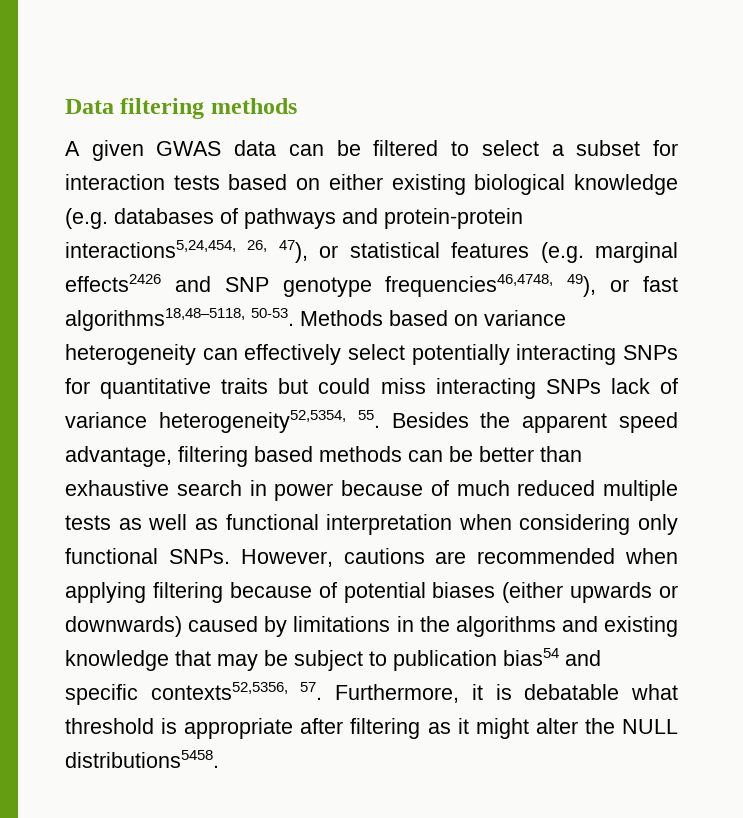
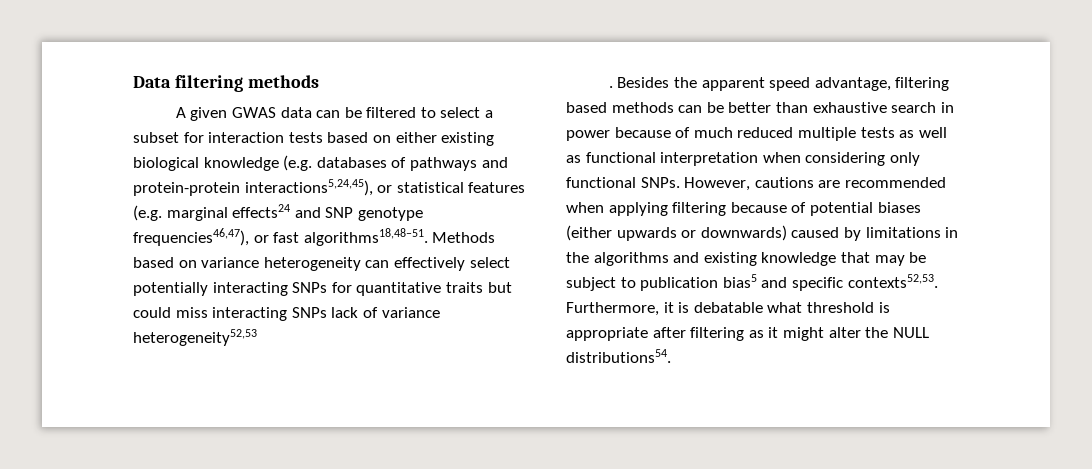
- A given GWAS data can be filtered to select a subset for interaction tests based on either existing biological knowledge (e.g. databases of pathways and protein-protein interactions5,24,454, 26, 47), or statistical features (e.g. marginal effects2426 and SNP genotype frequencies46,4748, 49), or fast algorithms18,48–5118, 50-53.
+ A given GWAS data can be filtered to select a subset for interaction tests based on either existing biological knowledge (e.g. databases of pathways and protein-protein interactions5,24,45), or statistical features (e.g. marginal effects24 and SNP genotype frequencies46,47), or fast algorithms18,48–51.
- Methods based on variance heterogeneity can effectively select potentially interacting SNPs for quantitative traits but could miss interacting SNPs lack of variance heterogeneity52,5354, 55. Besides the apparent speed advantage, filtering based methods can be better than exhaustive search in power because of much reduced multiple tests as well as functional interpretation when considering only functional SNPs.
+ Methods based on variance heterogeneity can effectively select potentially interacting SNPs for quantitative traits but could miss interacting SNPs lack of variance heterogeneity52,53
+ . Besides the apparent speed advantage, filtering based methods can be better than exhaustive search in power because of much reduced multiple tests as well as functional interpretation when considering only functional SNPs.
- However, cautions are recommended when applying filtering because of potential biases (either upwards or downwards) caused by limitations in the algorithms and existing knowledge that may be subject to publication bias54 and specific contexts52,5356, 57. Furthermore, it is debatable what threshold is appropriate after filtering as it might alter the NULL distributions5458.
+ However, cautions are recommended when applying filtering because of potential biases (either upwards or downwards) caused by limitations in the algorithms and existing knowledge that may be subject to publication bias5 and specific contexts52,53. Furthermore, it is debatable what threshold is appropriate after filtering as it might alter the NULL distributions54.

